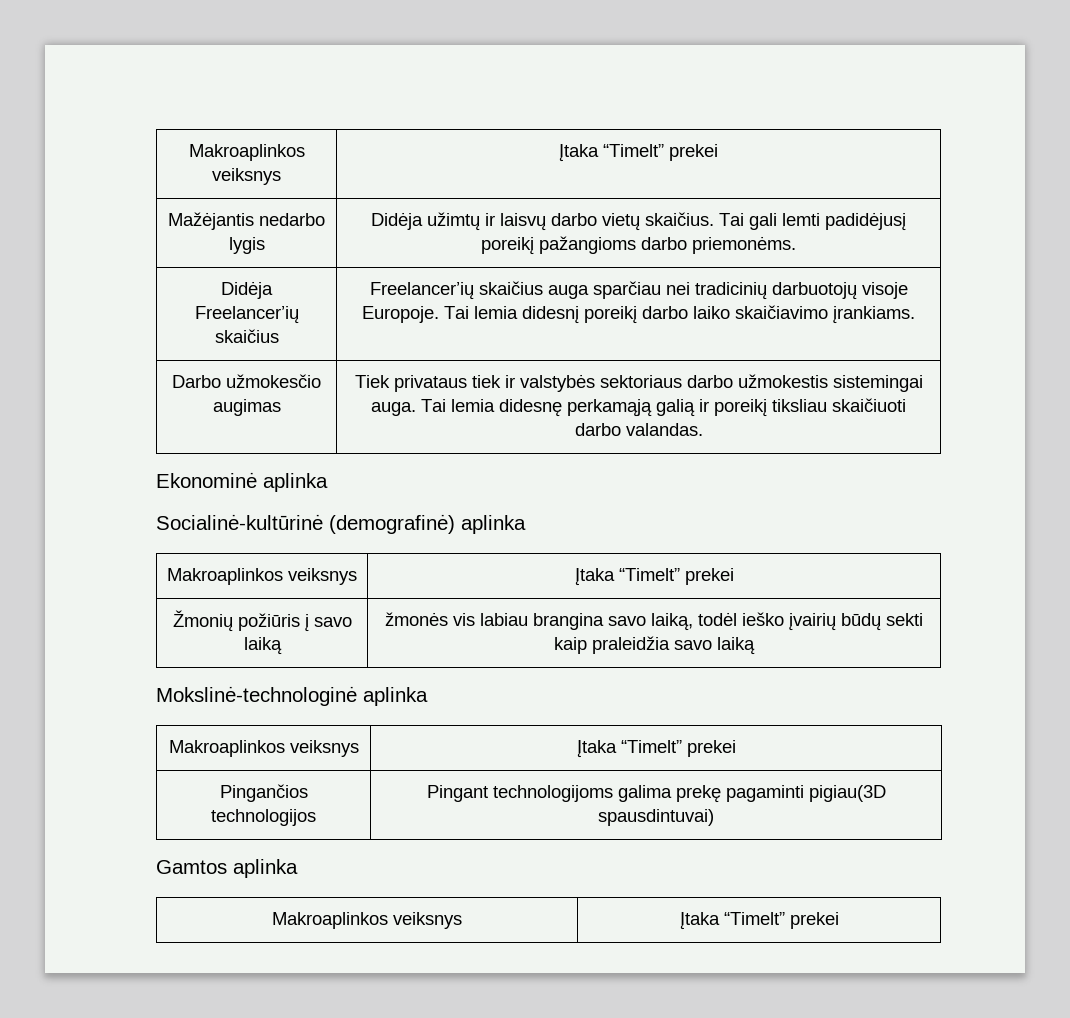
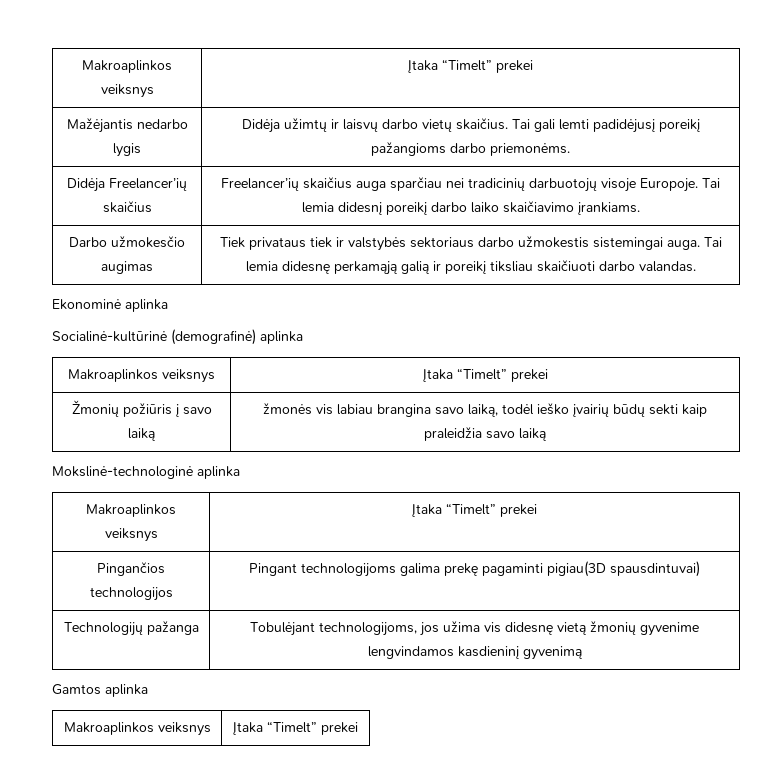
+ Technologijų pažanga | Tobulėjant technologijoms, jos užima vis didesnę vietą žmonių gyvenime lengvindamos kasdieninį gyvenimą

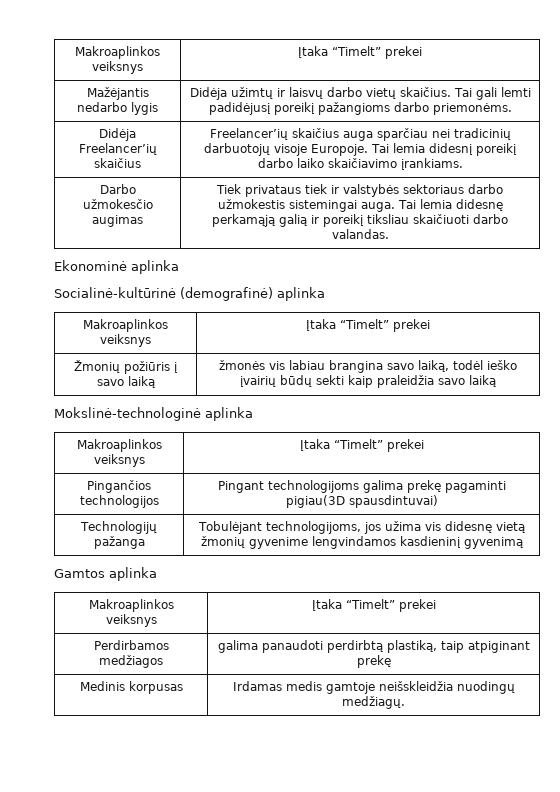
+ Perdirbamos medžiagos | galima panaudoti perdirbtą plastiką, taip atpiginant prekę
+ Medinis korpusas | Irdamas medis gamtoje neišskleidžia nuodingų medžiagų.

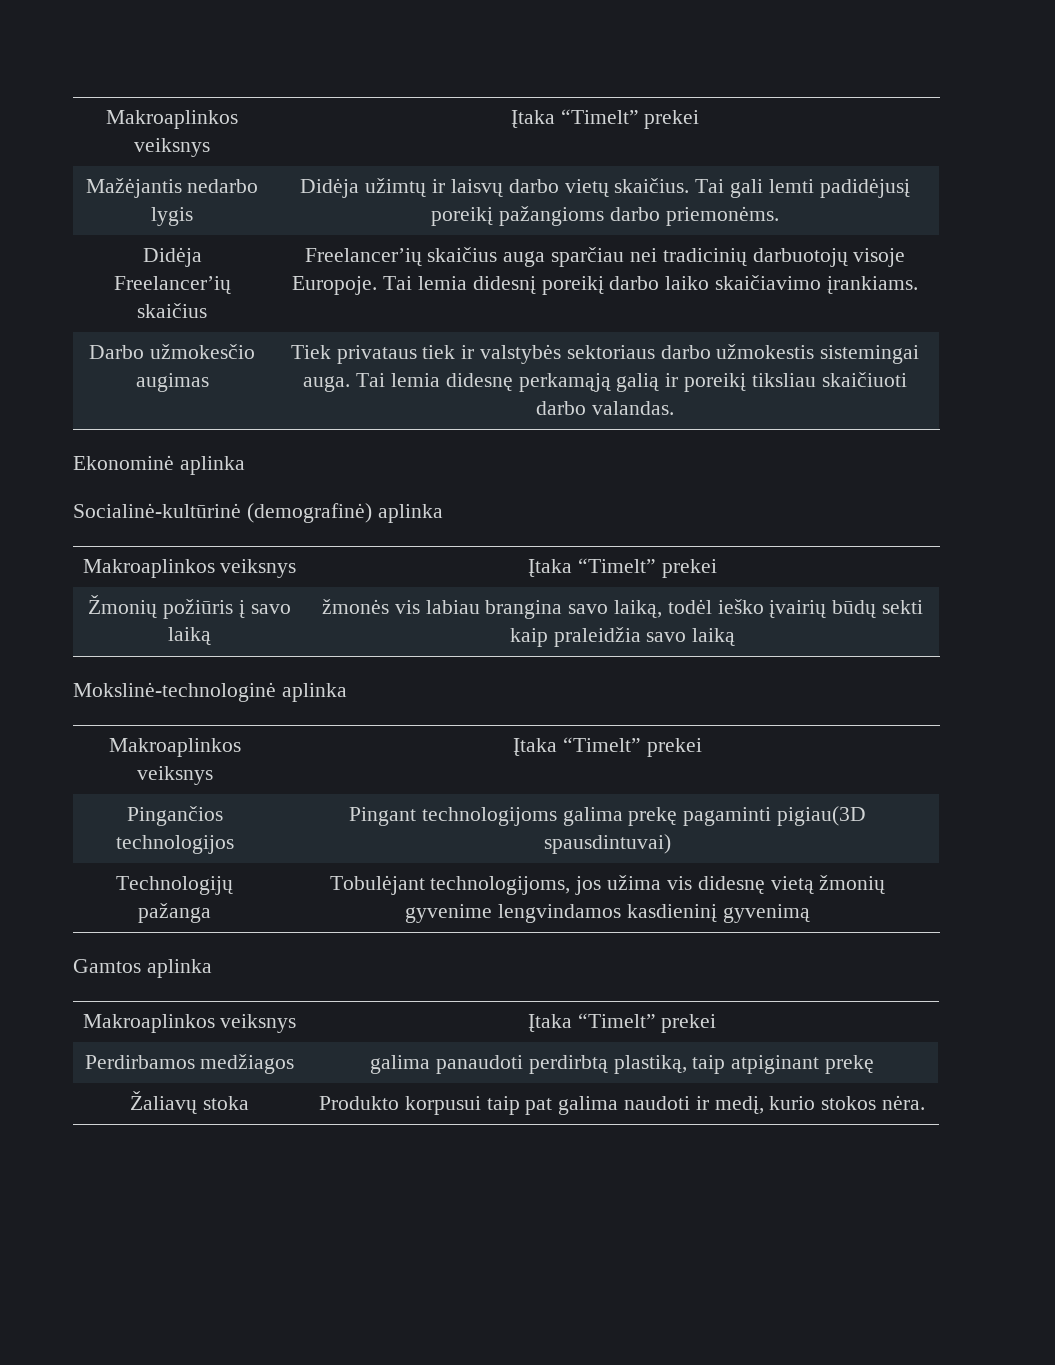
- Medinis korpusas | Irdamas medis gamtoje neišskleidžia nuodingų medžiagų.
+ Žaliavų stoka | Produkto korpusui taip pat galima naudoti ir medį, kurio stokos nėra.

